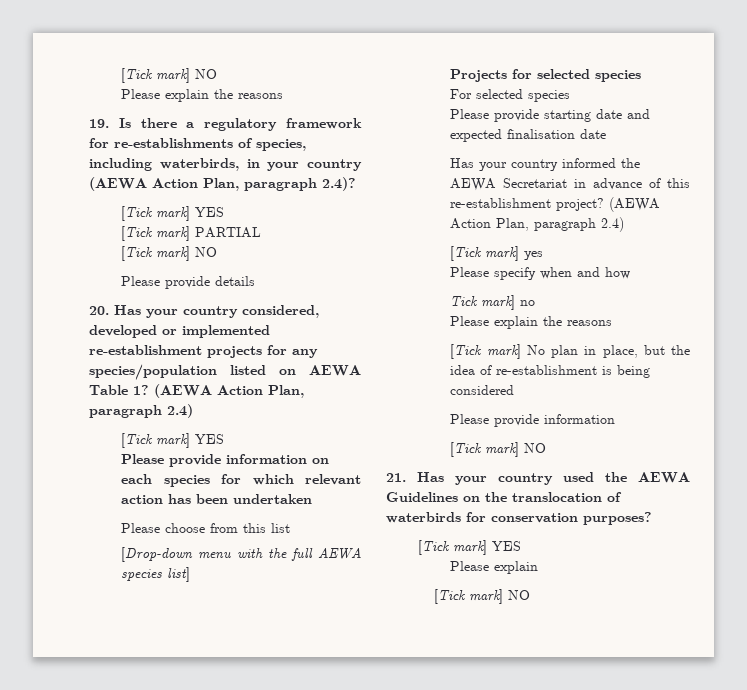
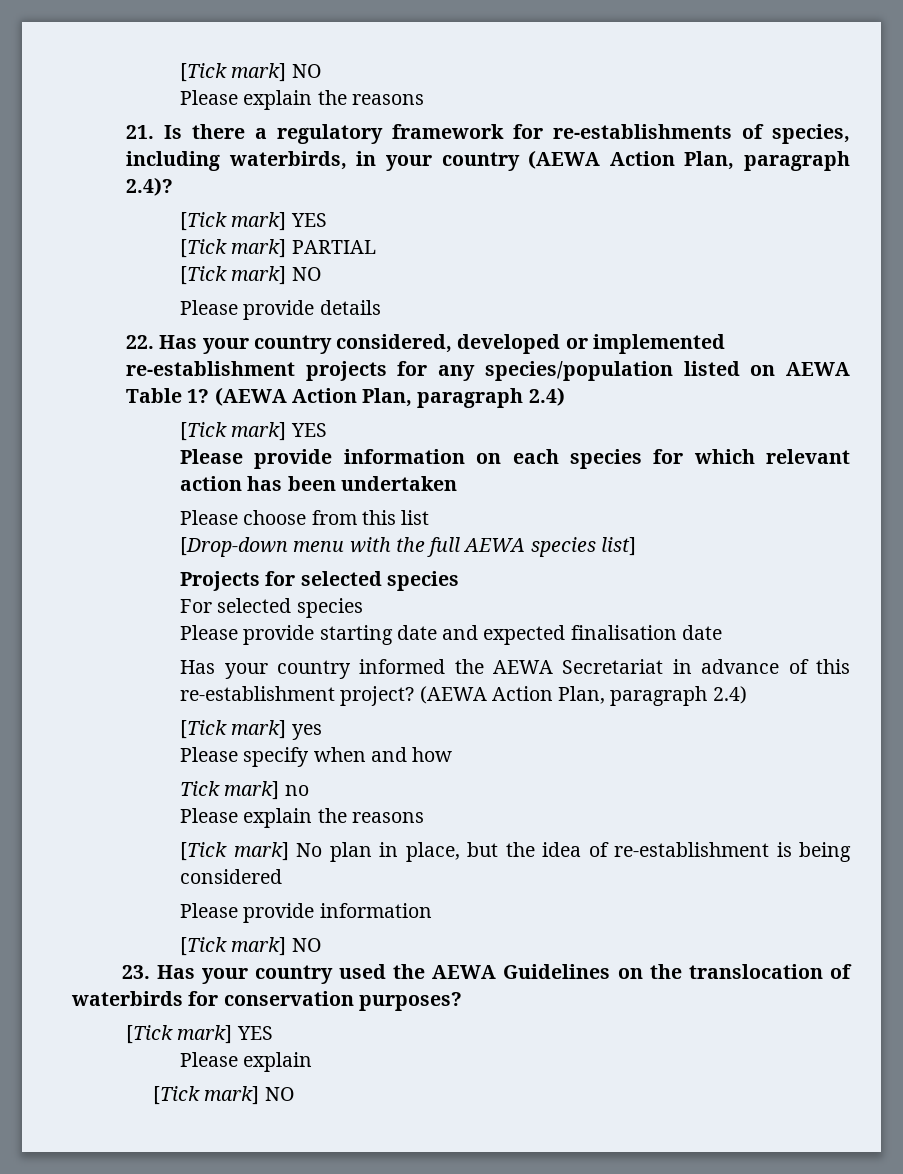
- 19. Is there a regulatory framework for re-establishments of species, including waterbirds, in your country (AEWA Action Plan, paragraph 2.4)?
+ 21. Is there a regulatory framework for re-establishments of species, including waterbirds, in your country (AEWA Action Plan, paragraph 2.4)?
- 20. Has your country considered, developed or implemented re-establishment projects for any species/population listed on AEWA Table 1?
+ 22. Has your country considered, developed or implemented re-establishment projects for any species/population listed on AEWA Table 1?
- 21. Has your country used the AEWA Guidelines on the translocation of waterbirds for conservation purposes?
+ 23. Has your country used the AEWA Guidelines on the translocation of waterbirds for conservation purposes?

